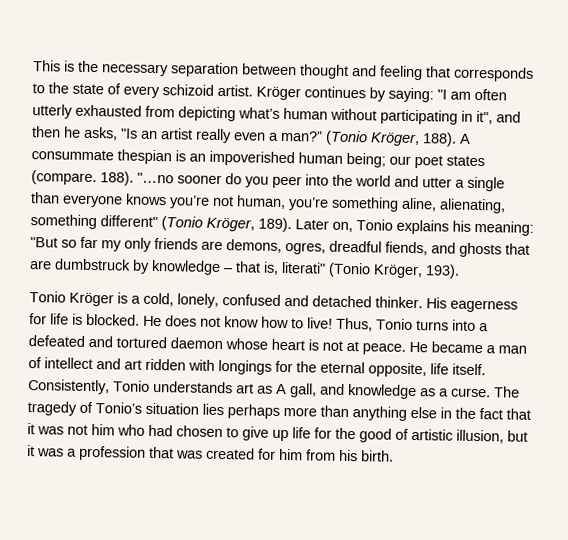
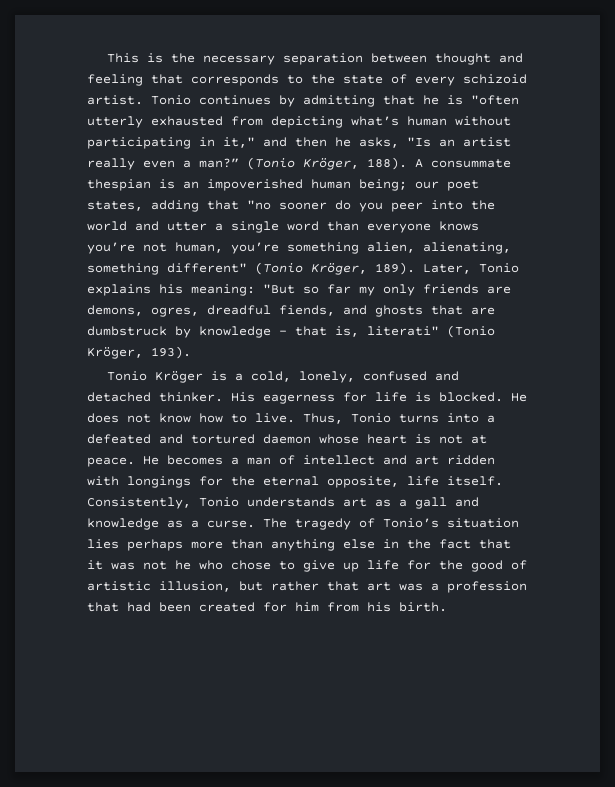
- Kröger continues by saying: "I am often utterly exhausted from depicting what’s human without participating in it", and then he asks, "Is an artist really even a man?”
+ Tonio continues by admitting that he is "often utterly exhausted from depicting what’s human without participating in it," and then he asks, "Is an artist really even a man?”
- A consummate thespian is an impoverished human being; our poet states (compare. 188). "…no sooner do you peer into the world and utter a single than everyone knows you’re not human, you’re something aline, alienating, something different" (Tonio Kröger, 189).
+ A consummate thespian is an impoverished human being; our poet states, adding that "no sooner do you peer into the world and utter a single word than everyone knows you’re not human, you’re something alien, alienating, something different" (Tonio Kröger, 189).
- Later on, Tonio explains his meaning: "But so far my only friends are demons, ogres, dreadful fiends, and ghosts that are dumbstruck by knowledge – that is, literati" (Tonio Kröger, 193).
+ Later, Tonio explains his meaning: "But so far my only friends are demons, ogres, dreadful fiends, and ghosts that are dumbstruck by knowledge – that is, literati" (Tonio Kröger, 193).
- He does not know how to live!
+ He does not know how to live.
- He became a man of intellect and art ridden with longings for the eternal opposite, life itself.
+ He becomes a man of intellect and art ridden with longings for the eternal opposite, life itself.
- Consistently, Tonio understands art as A gall, and knowledge as a curse.
+ Consistently, Tonio understands art as a gall and knowledge as a curse.
- The tragedy of Tonio’s situation lies perhaps more than anything else in the fact that it was not him who had chosen to give up life for the good of artistic illusion, but it was a profession that was created for him from his birth.
+ The tragedy of Tonio’s situation lies perhaps more than anything else in the fact that it was not he who chose to give up life for the good of artistic illusion, but rather that art was a profession that had been created for him from his birth.

